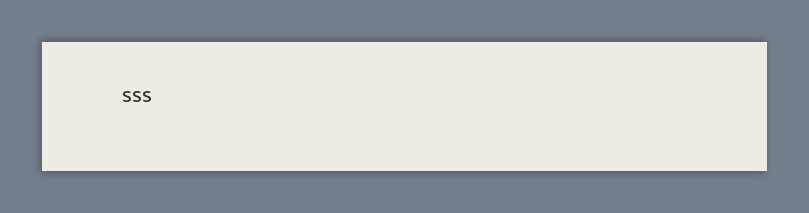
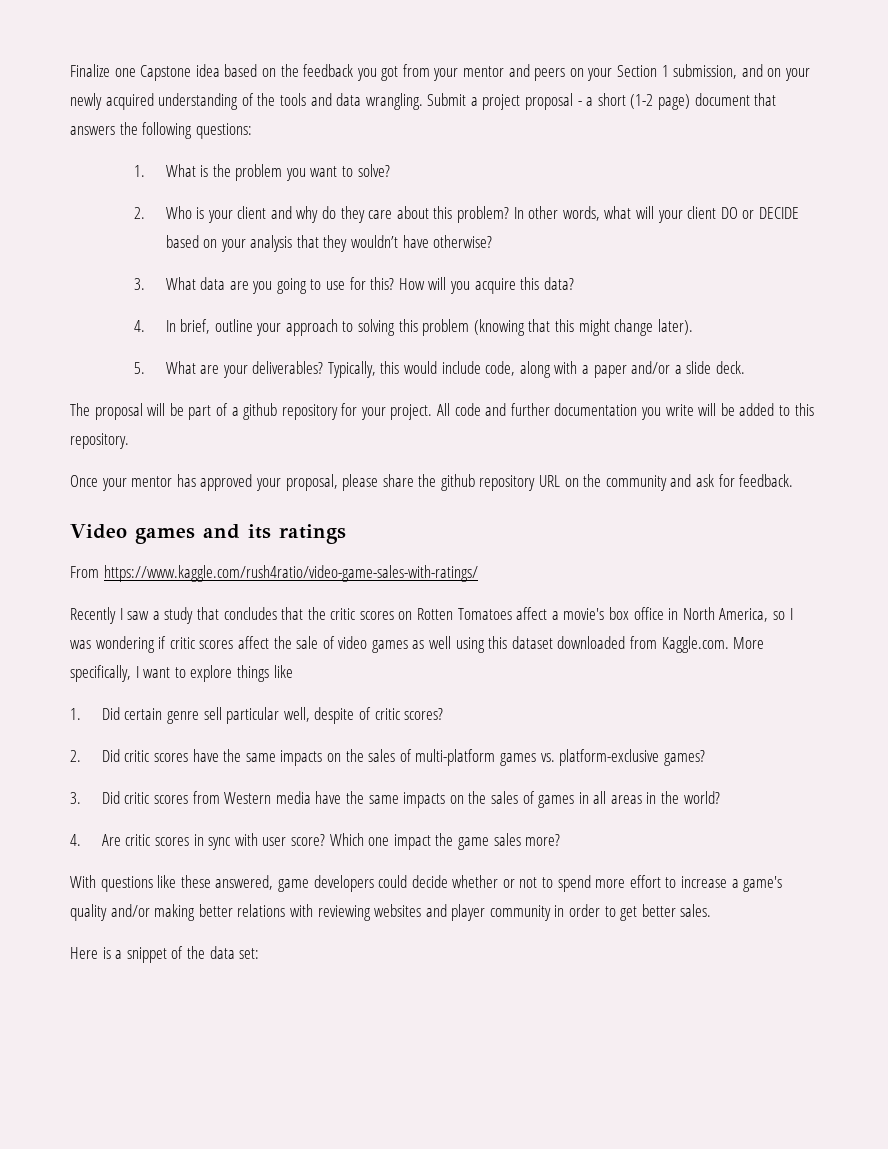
- sss
+ Finalize one Capstone idea based on the feedback you got from your mentor and peers on your Section 1 submission, and on your newly acquired understanding of the tools and data wrangling. Submit a project proposal - a short (1-2 page) document that answers the following questions:
+ 1. What is the problem you want to solve?
+ 2. Who is your client and why do they care about this problem? In other words, what will your client DO or DECIDE based on your analysis that they wouldn’t have otherwise?
+ 3. What data are you going to use for this? How will you acquire this data?
+ 4. In brief, outline your approach to solving this problem (knowing that this might change later).
+ 5. What are your deliverables? Typically, this would include code, along with a paper and/or a slide deck.
+ The proposal will be part of a github repository for your project. All code and further documentation you write will be added to this repository.
+ Once your mentor has approved your proposal, please share the github repository URL on the community and ask for feedback.
+ Video games and its ratings
+ From https://www.kaggle.com/rush4ratio/video-game-sales-with-ratings/
+ Recently I saw a study that concludes that the critic scores on Rotten Tomatoes affect a movie's box office in North America, so I was wondering if critic scores affect the sale of video games as well using this dataset downloaded from Kaggle.com. More specifically, I want to explore things like
+ 1. Did certain genre sell particular well, despite of critic scores?
+ 2. Did critic scores have the same impacts on the sales of multi-platform games vs. platform-exclusive games?
+ 3. Did critic scores from Western media have the same impacts on the sales of games in all areas in the world?
+ 4. Are critic scores in sync with user score? Which one impact the game sales more?
+ With questions like these answered, game developers could decide whether or not to spend more effort to increase a game's quality and/or making better relations with reviewing websites and player community in order to get better sales.
+ Here is a snippet of the data set:

